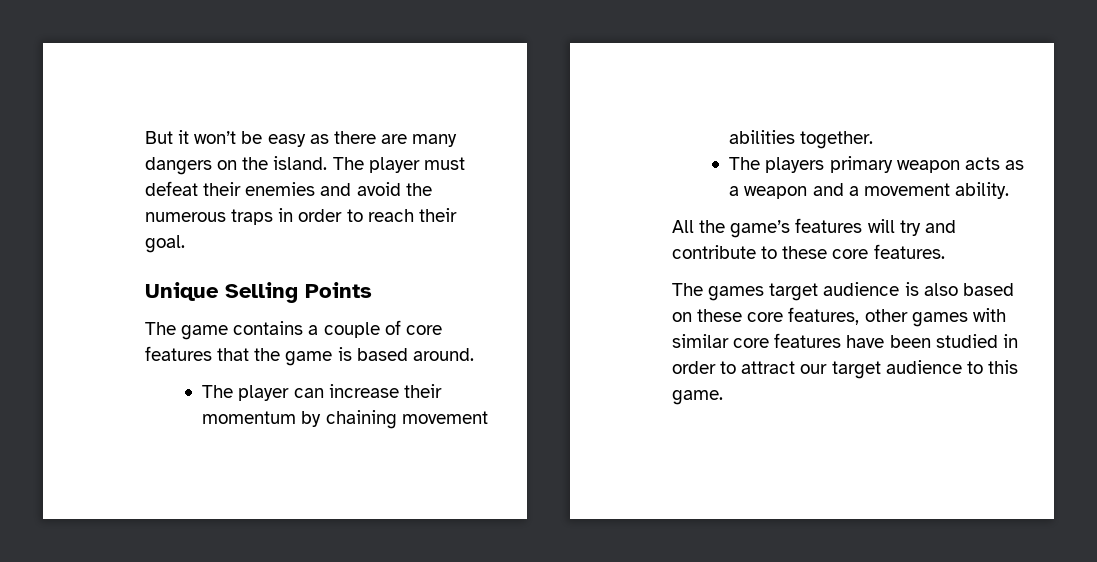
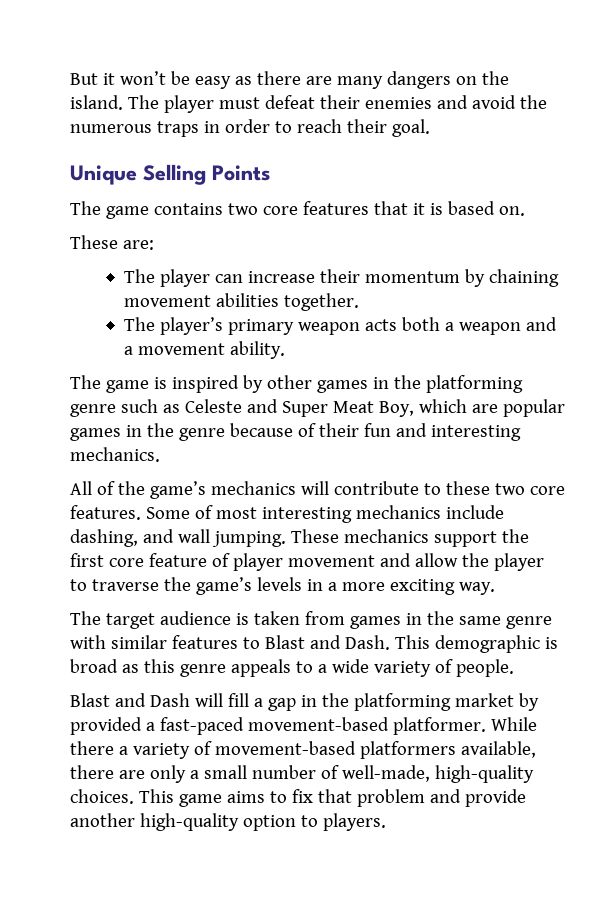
- The game contains a couple of core features that the game is based around.
+ The game contains two core features that it is based on.
+ These are:
- The players primary weapon acts as a weapon and a movement ability.
+ The player’s primary weapon acts both a weapon and a movement ability.
+ The game is inspired by other games in the platforming genre such as Celeste and Super Meat Boy, which are popular games in the genre because of their fun and interesting mechanics.
- All the game’s features will try and contribute to these core features.
- The games target audience is also based on these core features, other games with similar core features have been studied in order to attract our target audience to this game.
+ All of the game’s mechanics will contribute to these two core features. Some of most interesting mechanics include dashing, and wall jumping. These mechanics support the first core feature of player movement and allow the player to traverse the game’s levels in a more exciting way.
+ The target audience is taken from games in the same genre with similar features to Blast and Dash. This demographic is broad as this genre appeals to a wide variety of people.
+ Blast and Dash will fill a gap in the platforming market by provided a fast-paced movement-based platformer. While there a variety of movement-based platformers available, there are only a small number of well-made, high-quality choices. This game aims to fix that problem and provide another high-quality option to players.

